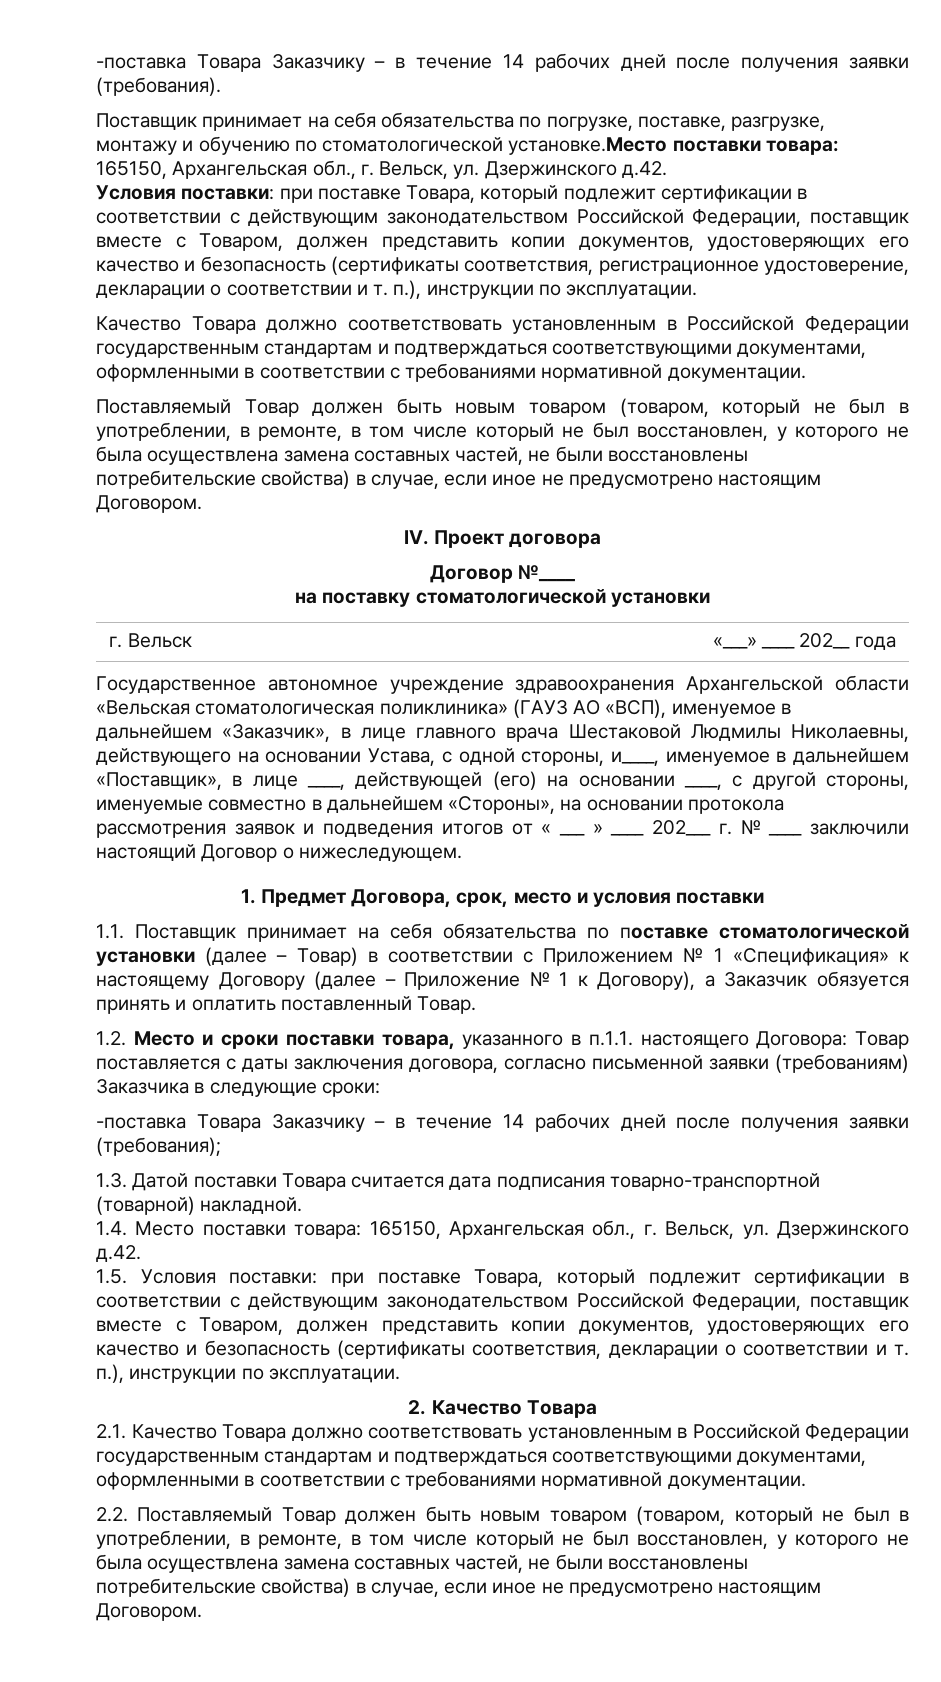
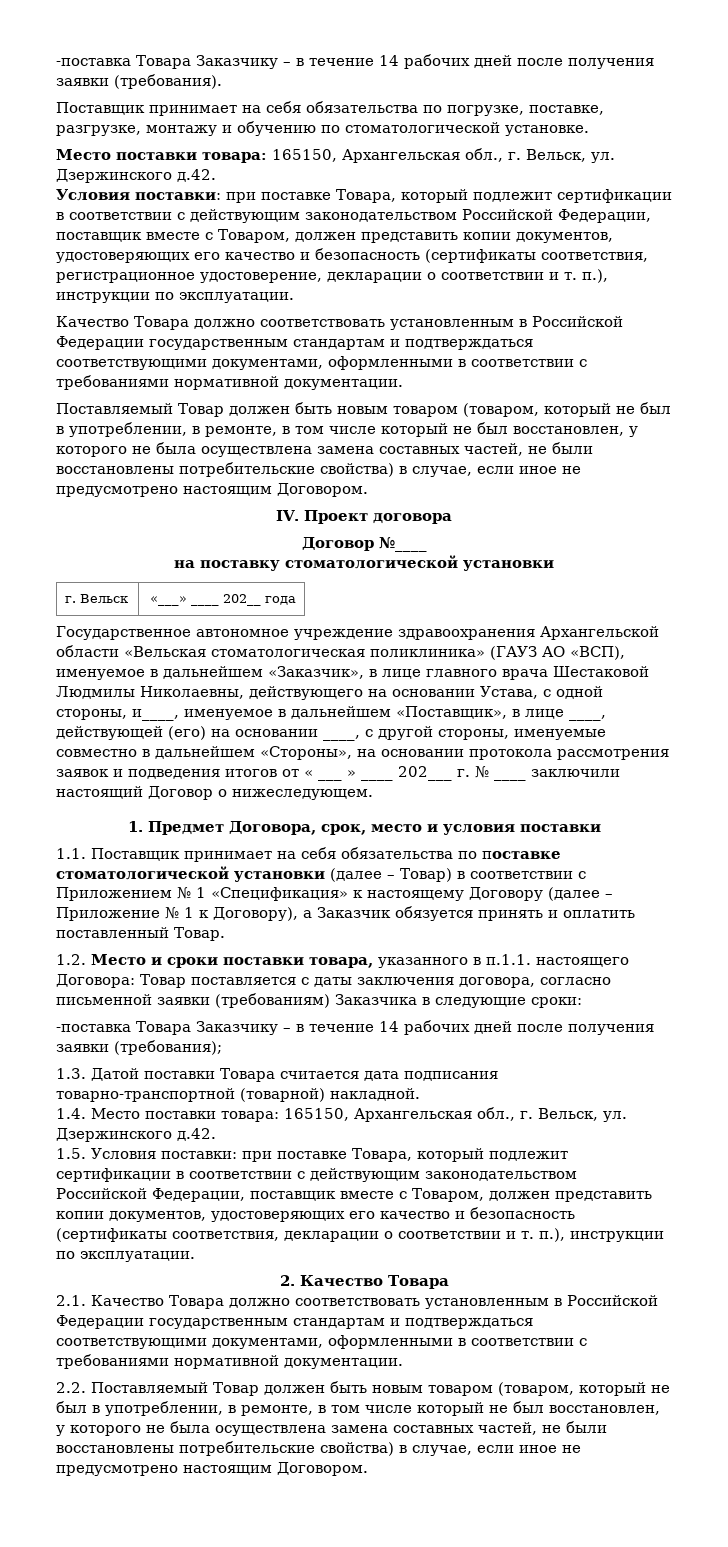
- Поставщик принимает на себя обязательства по погрузке, поставке, разгрузке, монтажу и обучению по стоматологической установке.Место поставки товара: 165150, Архангельская обл., г. Вельск, ул. Дзержинского д.42.
+ Поставщик принимает на себя обязательства по погрузке, поставке, разгрузке, монтажу и обучению по стоматологической установке.
+ Место поставки товара: 165150, Архангельская обл., г. Вельск, ул. Дзержинского д.42.

